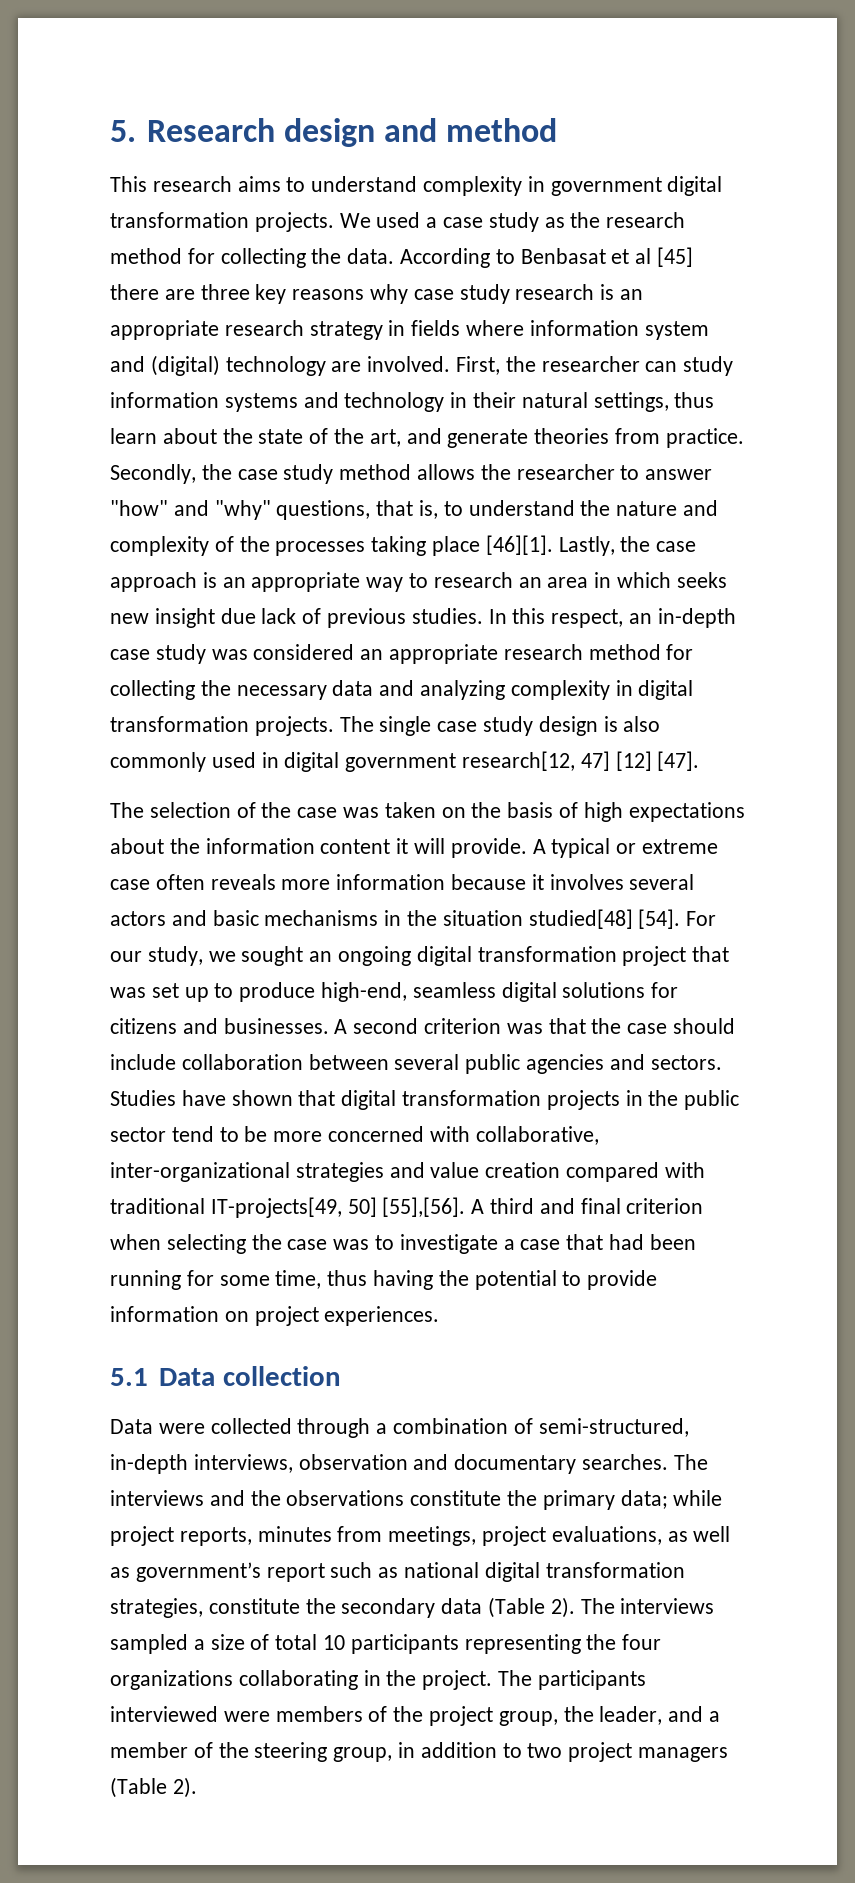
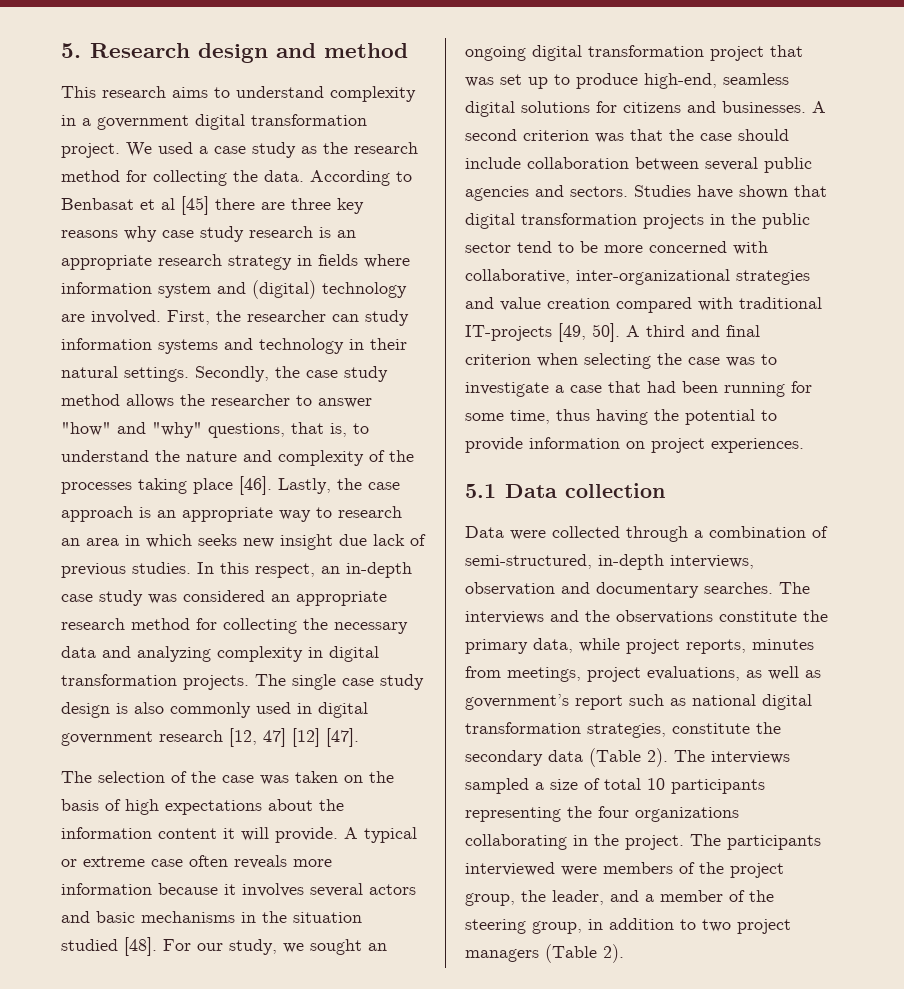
- This research aims to understand complexity in government digital transformation projects.
+ This research aims to understand complexity in a government digital transformation project.
- First, the researcher can study information systems and technology in their natural settings, thus learn about the state of the art, and generate theories from practice.
+ First, the researcher can study information systems and technology in their natural settings.
- Secondly, the case study method allows the researcher to answer "how" and "why" questions, that is, to understand the nature and complexity of the processes taking place [46][1].
+ Secondly, the case study method allows the researcher to answer "how" and "why" questions, that is, to understand the nature and complexity of the processes taking place [46].
- The single case study design is also commonly used in digital government research[12, 47] [12] [47].
+ The single case study design is also commonly used in digital government research [12, 47] [12] [47].
- A typical or extreme case often reveals more information because it involves several actors and basic mechanisms in the situation studied[48] [54].
+ A typical or extreme case often reveals more information because it involves several actors and basic mechanisms in the situation studied [48].
- Studies have shown that digital transformation projects in the public sector tend to be more concerned with collaborative, inter-organizational strategies and value creation compared with traditional IT-projects[49, 50] [55],[56].
+ Studies have shown that digital transformation projects in the public sector tend to be more concerned with collaborative, inter-organizational strategies and value creation compared with traditional IT-projects [49, 50].
- The interviews and the observations constitute the primary data; while project reports, minutes from meetings, project evaluations, as well as government’s report such as national digital transformation strategies, constitute the secondary data (Table 2).
+ The interviews and the observations constitute the primary data, while project reports, minutes from meetings, project evaluations, as well as government’s report such as national digital transformation strategies, constitute the secondary data (Table 2).

